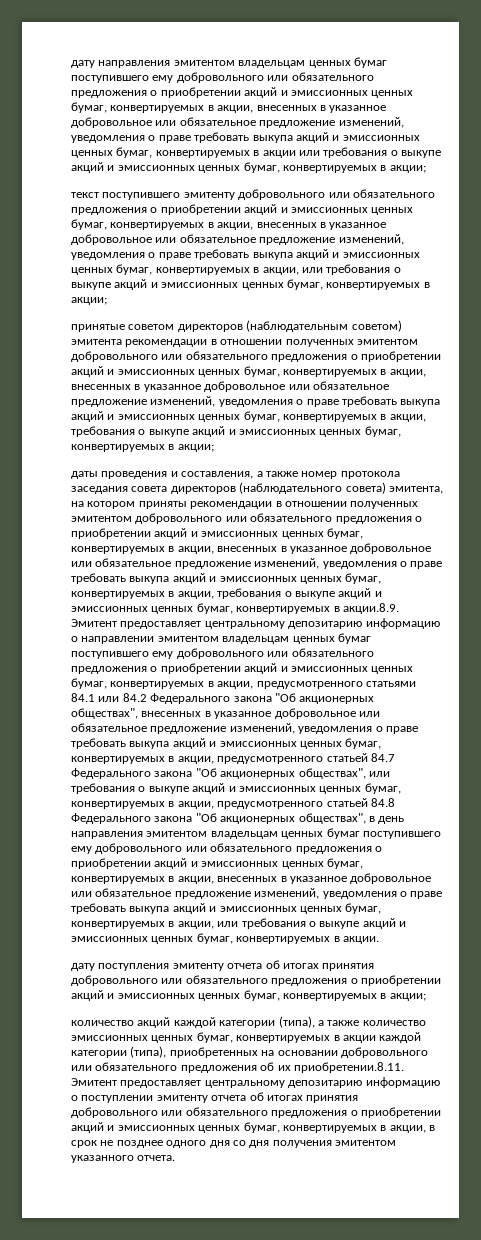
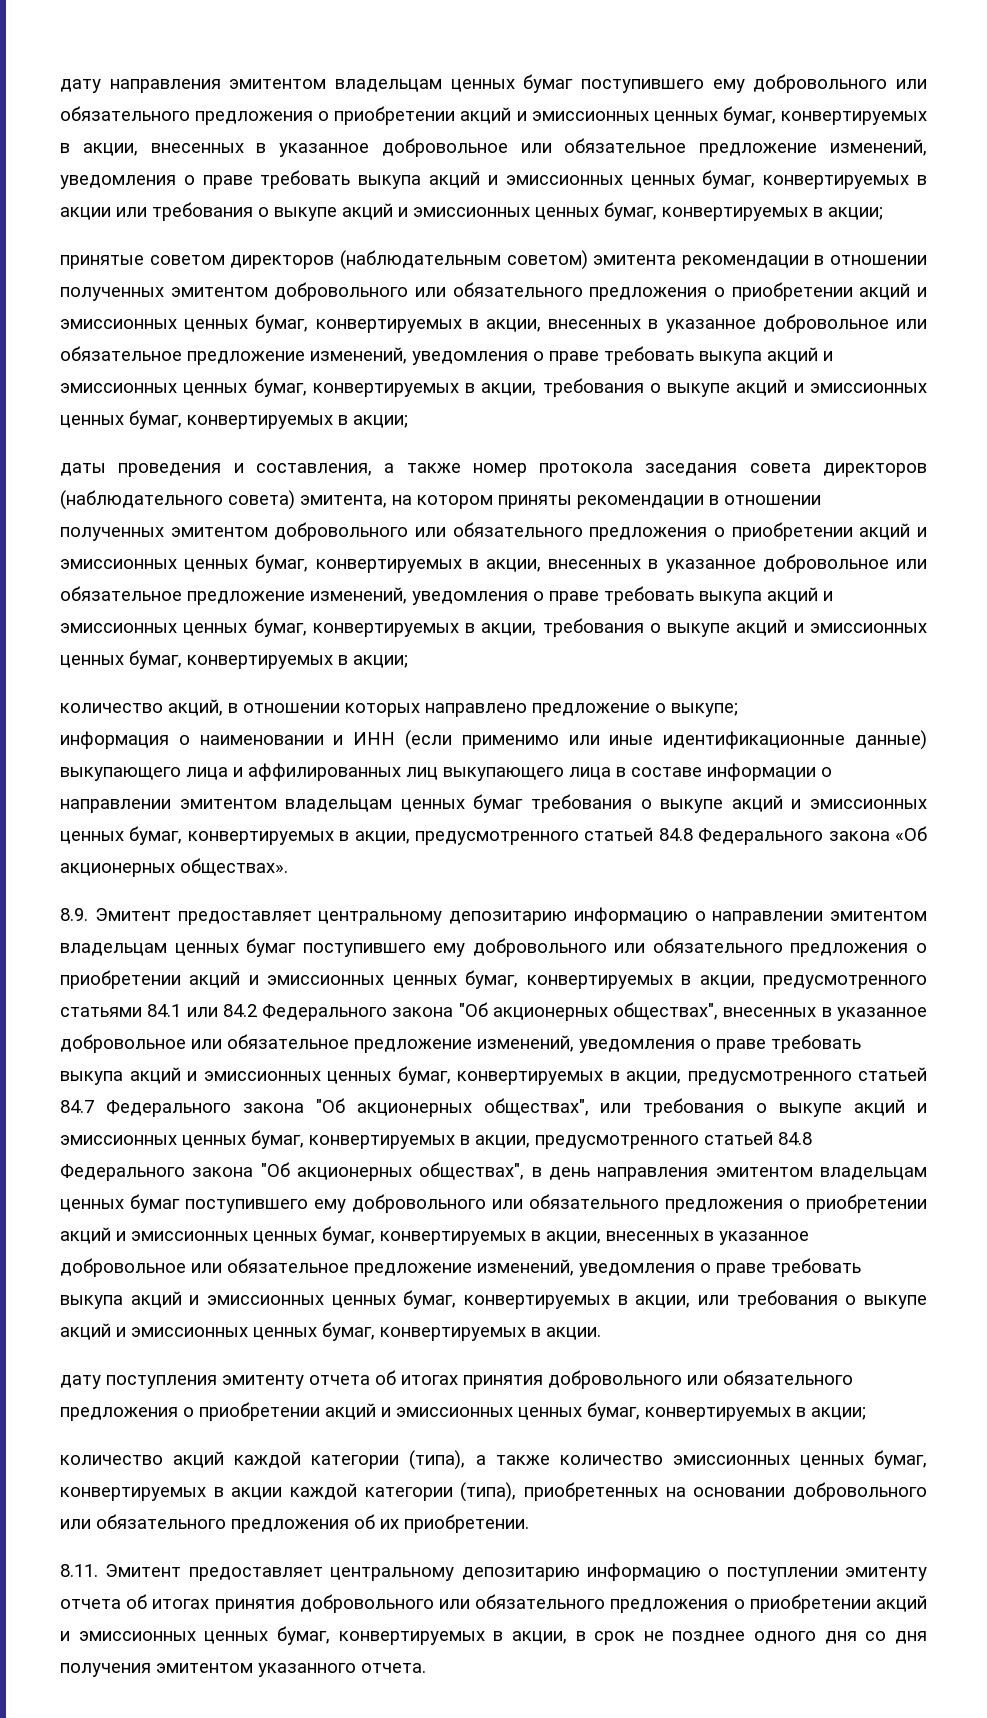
- текст поступившего эмитенту добровольного или обязательного предложения о приобретении акций и эмиссионных ценных бумаг, конвертируемых в акции, внесенных в указанное добровольное или обязательное предложение изменений, уведомления о праве требовать выкупа акций и эмиссионных ценных бумаг, конвертируемых в акции, или требования о выкупе акций и эмиссионных ценных бумаг, конвертируемых в акции;
- даты проведения и составления, а также номер протокола заседания совета директоров (наблюдательного совета) эмитента, на котором приняты рекомендации в отношении полученных эмитентом добровольного или обязательного предложения о приобретении акций и эмиссионных ценных бумаг, конвертируемых в акции, внесенных в указанное добровольное или обязательное предложение изменений, уведомления о праве требовать выкупа акций и эмиссионных ценных бумаг, конвертируемых в акции, требования о выкупе акций и эмиссионных ценных бумаг, конвертируемых в акции.8.9. Эмитент предоставляет центральному депозитарию информацию о направлении эмитентом владельцам ценных бумаг поступившего ему добровольного или обязательного предложения о приобретении акций и эмиссионных ценных бумаг, конвертируемых в акции, предусмотренного статьями 84.1 или 84.2 Федерального закона "Об акционерных обществах", внесенных в указанное добровольное или обязательное предложение изменений, уведомления о праве требовать выкупа акций и эмиссионных ценных бумаг, конвертируемых в акции, предусмотренного статьей 84.7 Федерального закона "Об акционерных обществах", или требования о выкупе акций и эмиссионных ценных бумаг, конвертируемых в акции, предусмотренного статьей 84.8 Федерального закона "Об акционерных обществах", в день направления эмитентом владельцам ценных бумаг поступившего ему добровольного или обязательного предложения о приобретении акций и эмиссионных ценных бумаг, конвертируемых в акции, внесенных в указанное добровольное или обязательное предложение изменений, уведомления о праве требовать выкупа акций и эмиссионных ценных бумаг, конвертируемых в акции, или требования о выкупе акций и эмиссионных ценных бумаг, конвертируемых в акции.
+ даты проведения и составления, а также номер протокола заседания совета директоров (наблюдательного совета) эмитента, на котором приняты рекомендации в отношении полученных эмитентом добровольного или обязательного предложения о приобретении акций и эмиссионных ценных бумаг, конвертируемых в акции, внесенных в указанное добровольное или обязательное предложение изменений, уведомления о праве требовать выкупа акций и эмиссионных ценных бумаг, конвертируемых в акции, требования о выкупе акций и эмиссионных ценных бумаг, конвертируемых в акции;
+ количество акций, в отношении которых направлено предложение о выкупе;
+ информация о наименовании и ИНН (если применимо или иные идентификационные данные) выкупающего лица и аффилированных лиц выкупающего лица в составе информации о направлении эмитентом владельцам ценных бумаг требования о выкупе акций и эмиссионных ценных бумаг, конвертируемых в акции, предусмотренного статьей 84.8 Федерального закона «Об акционерных обществах».
+ 8.9. Эмитент предоставляет центральному депозитарию информацию о направлении эмитентом владельцам ценных бумаг поступившего ему добровольного или обязательного предложения о приобретении акций и эмиссионных ценных бумаг, конвертируемых в акции, предусмотренного статьями 84.1 или 84.2 Федерального закона "Об акционерных обществах", внесенных в указанное добровольное или обязательное предложение изменений, уведомления о праве требовать выкупа акций и эмиссионных ценных бумаг, конвертируемых в акции, предусмотренного статьей 84.7 Федерального закона "Об акционерных обществах", или требования о выкупе акций и эмиссионных ценных бумаг, конвертируемых в акции, предусмотренного статьей 84.8 Федерального закона "Об акционерных обществах", в день направления эмитентом владельцам ценных бумаг поступившего ему добровольного или обязательного предложения о приобретении акций и эмиссионных ценных бумаг, конвертируемых в акции, внесенных в указанное добровольное или обязательное предложение изменений, уведомления о праве требовать выкупа акций и эмиссионных ценных бумаг, конвертируемых в акции, или требования о выкупе акций и эмиссионных ценных бумаг, конвертируемых в акции.
- количество акций каждой категории (типа), а также количество эмиссионных ценных бумаг, конвертируемых в акции каждой категории (типа), приобретенных на основании добровольного или обязательного предложения об их приобретении.8.11. Эмитент предоставляет центральному депозитарию информацию о поступлении эмитенту отчета об итогах принятия добровольного или обязательного предложения о приобретении акций и эмиссионных ценных бумаг, конвертируемых в акции, в срок не позднее одного дня со дня получения эмитентом указанного отчета.
+ количество акций каждой категории (типа), а также количество эмиссионных ценных бумаг, конвертируемых в акции каждой категории (типа), приобретенных на основании добровольного или обязательного предложения об их приобретении.
+ 8.11. Эмитент предоставляет центральному депозитарию информацию о поступлении эмитенту отчета об итогах принятия добровольного или обязательного предложения о приобретении акций и эмиссионных ценных бумаг, конвертируемых в акции, в срок не позднее одного дня со дня получения эмитентом указанного отчета.

